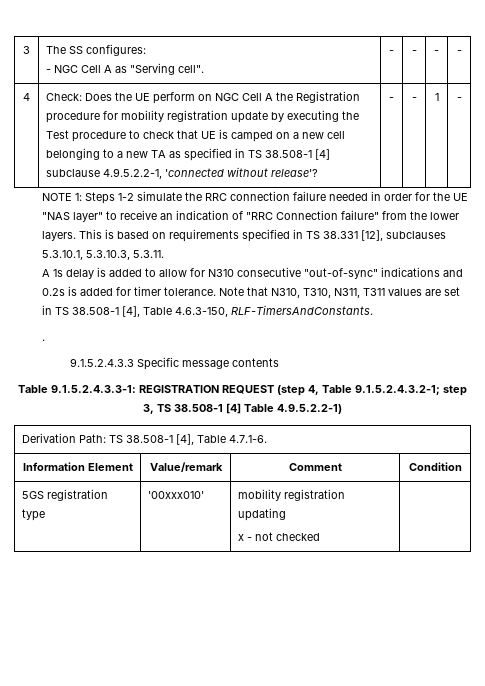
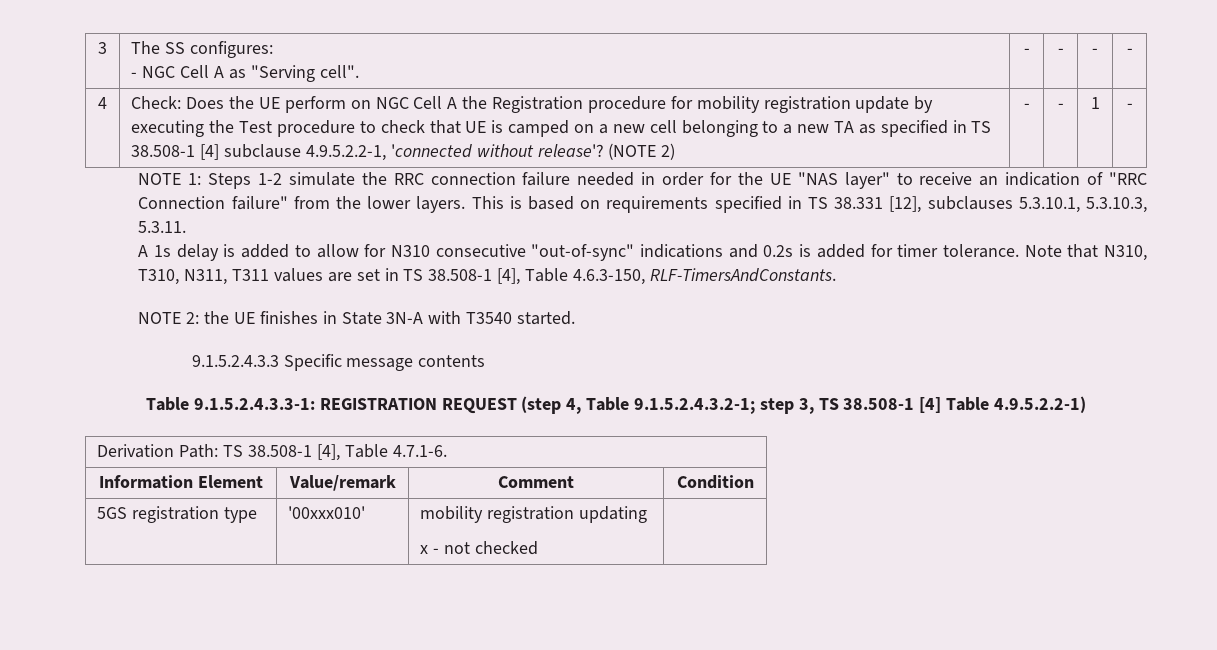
+ (NOTE 2)
- .
+ NOTE 2: the UE finishes in State 3N-A with T3540 started.

